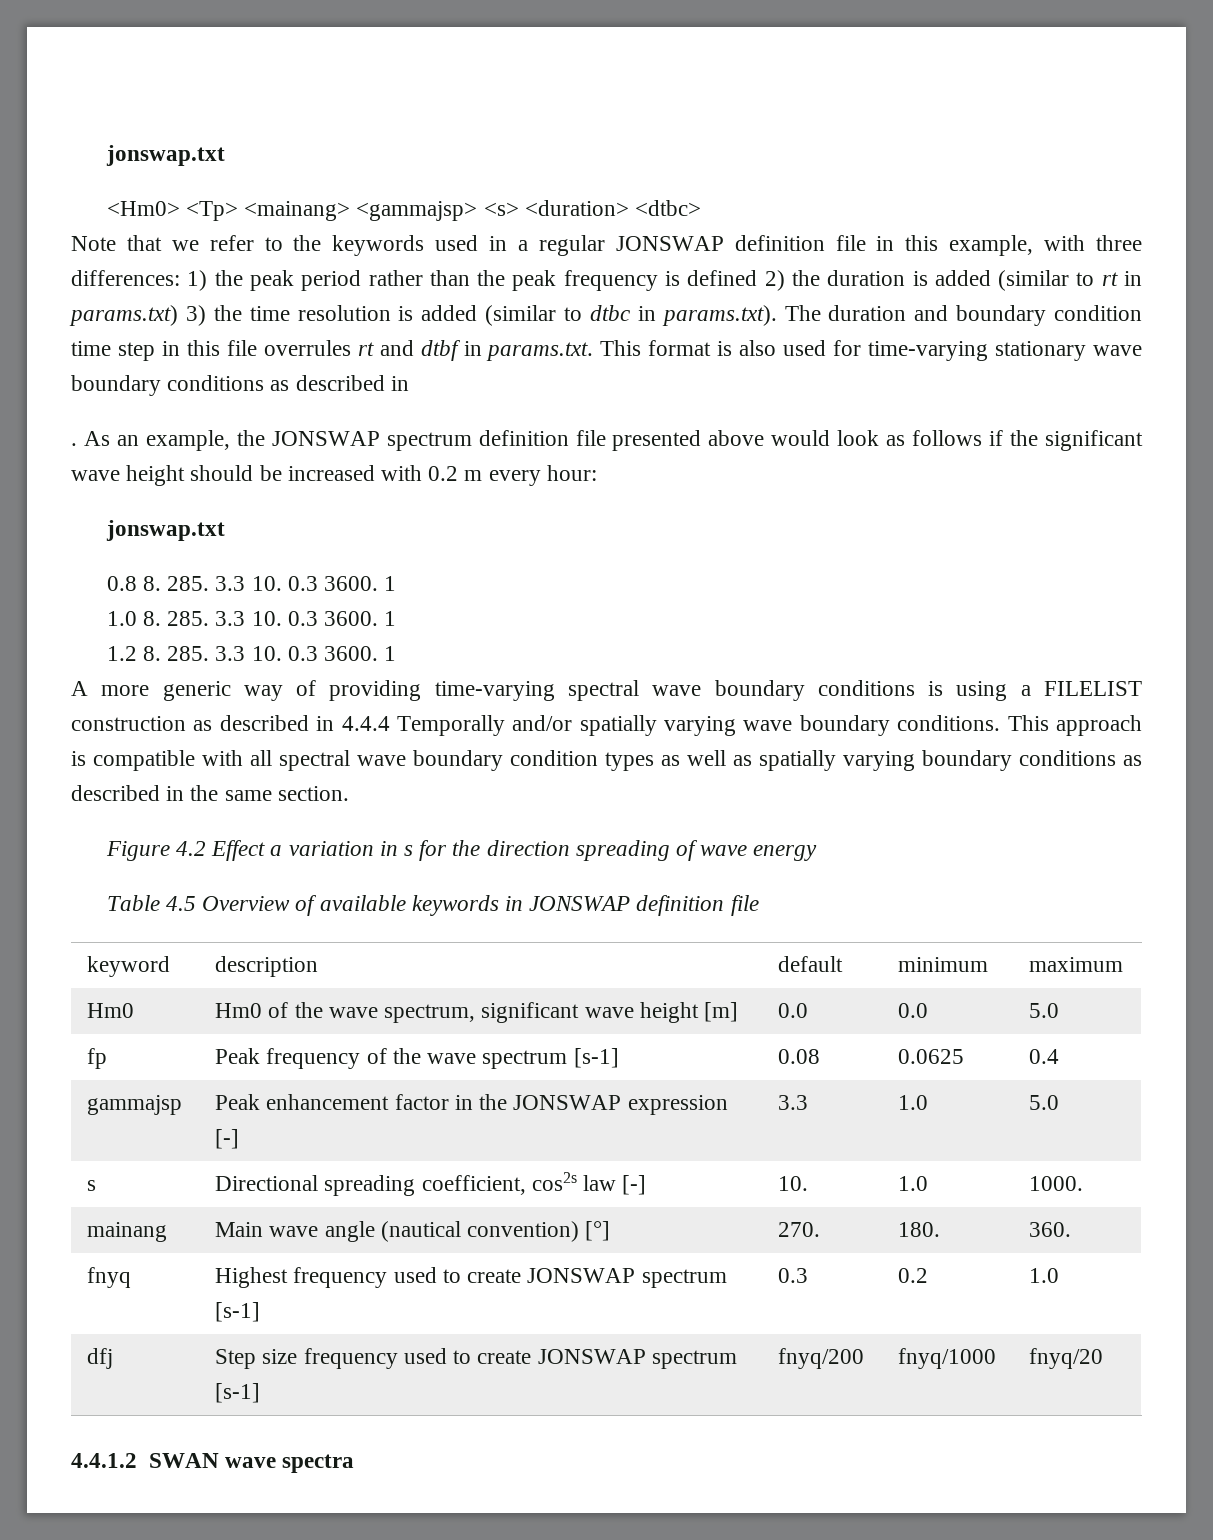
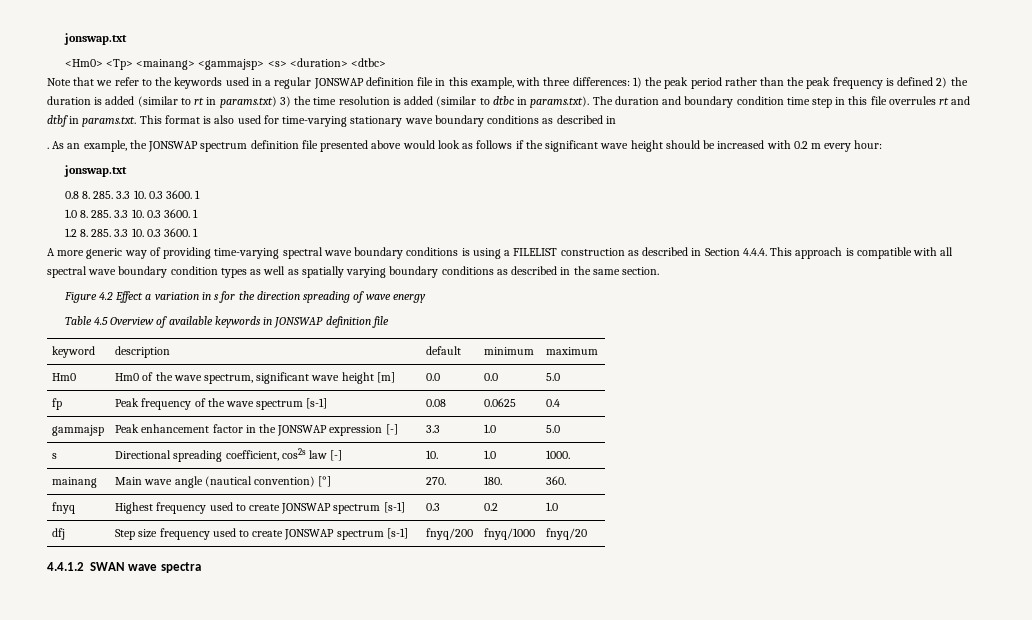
- A more generic way of providing time-varying spectral wave boundary conditions is using a FILELIST construction as described in 4.4.4 Temporally and/or spatially varying wave boundary conditions. This approach is compatible with all spectral wave boundary condition types as well as spatially varying boundary conditions as described in the same section.
+ A more generic way of providing time-varying spectral wave boundary conditions is using a FILELIST construction as described in Section 4.4.4. This approach is compatible with all spectral wave boundary condition types as well as spatially varying boundary conditions as described in the same section.

